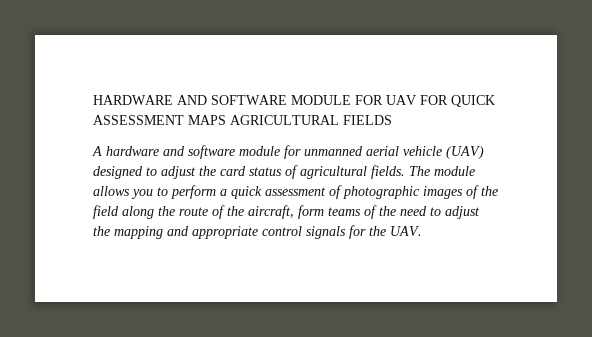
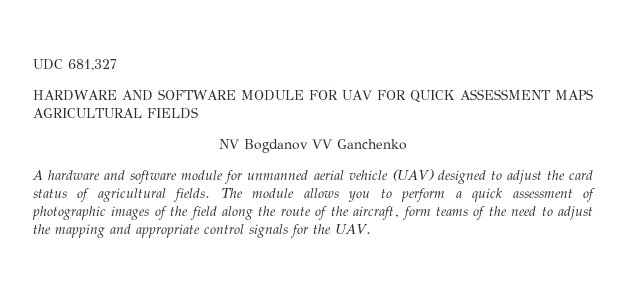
+ UDC 681,327
+ NV Bogdanov VV Ganchenko

